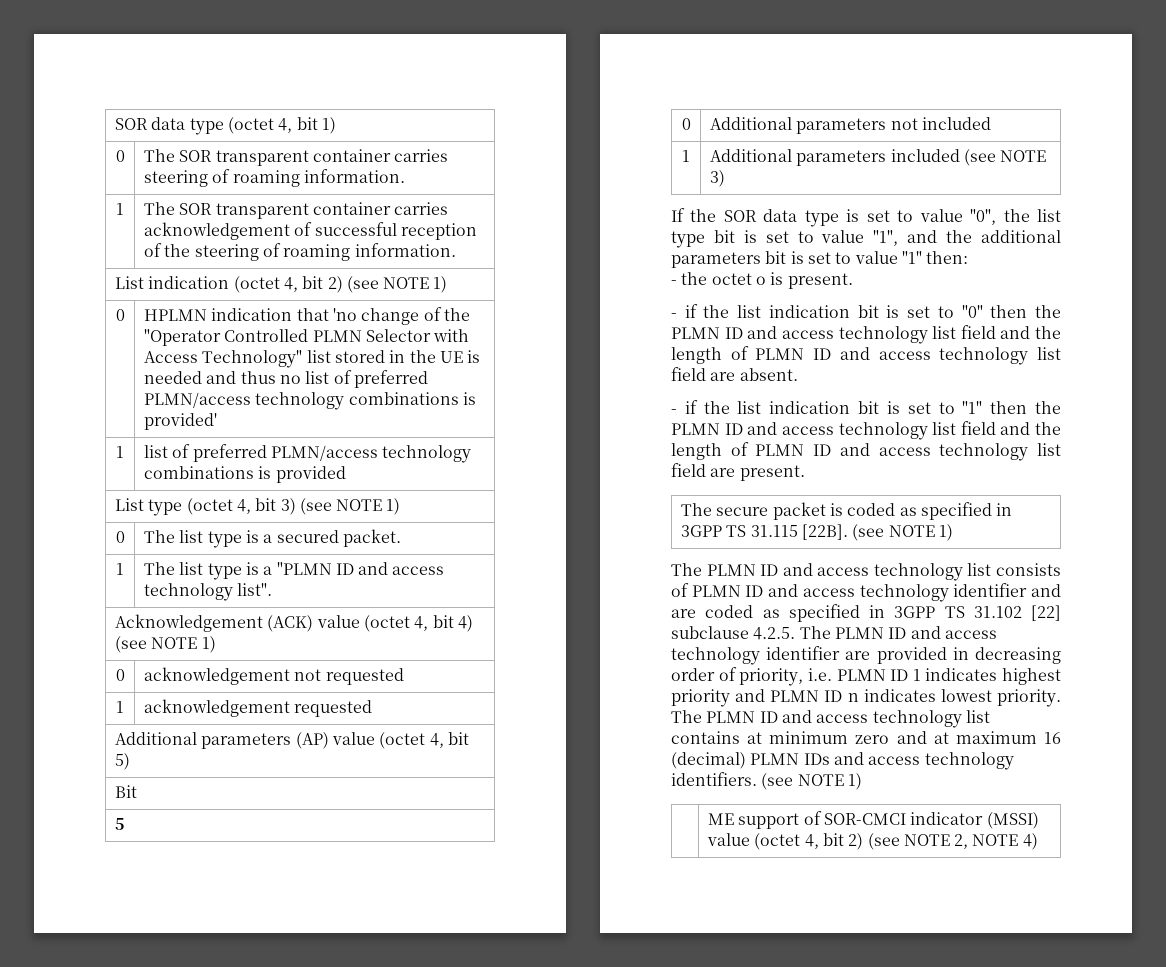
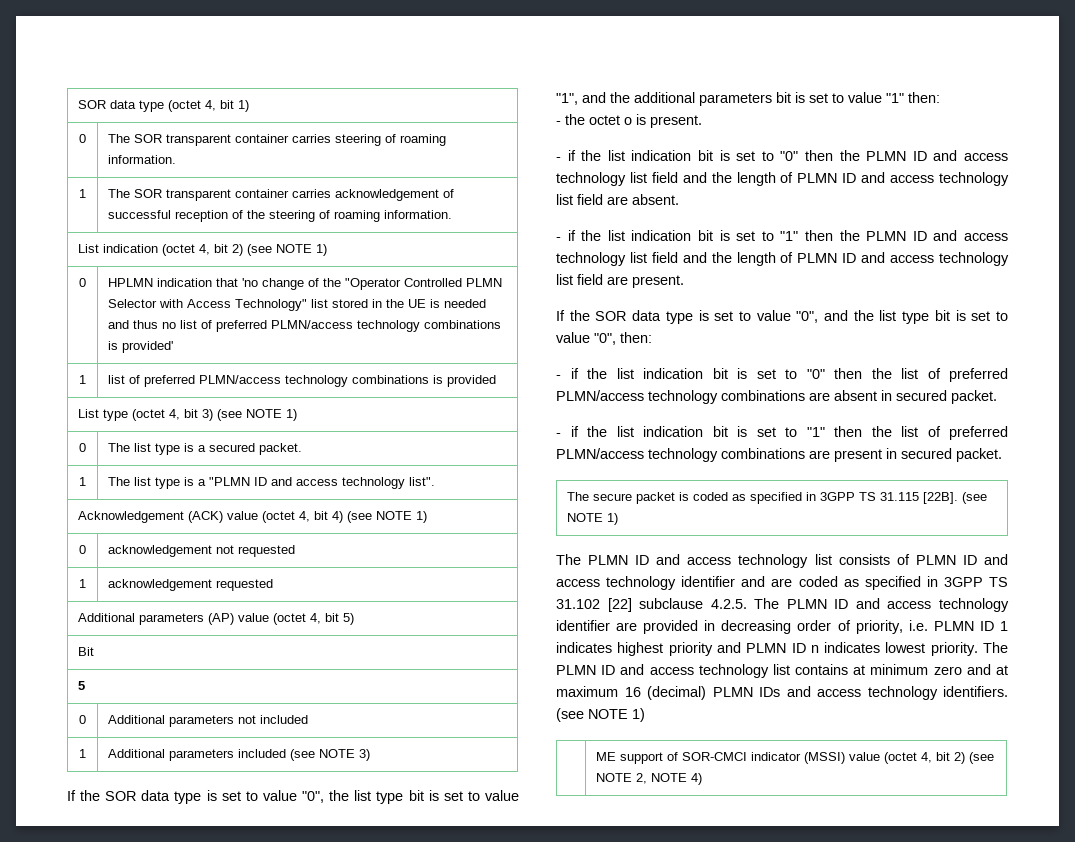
+ If the SOR data type is set to value "0", and the list type bit is set to value "0", then:
+ - if the list indication bit is set to "0" then the list of preferred PLMN/access technology combinations are absent in secured packet.
+ - if the list indication bit is set to "1" then the list of preferred PLMN/access technology combinations are present in secured packet.

